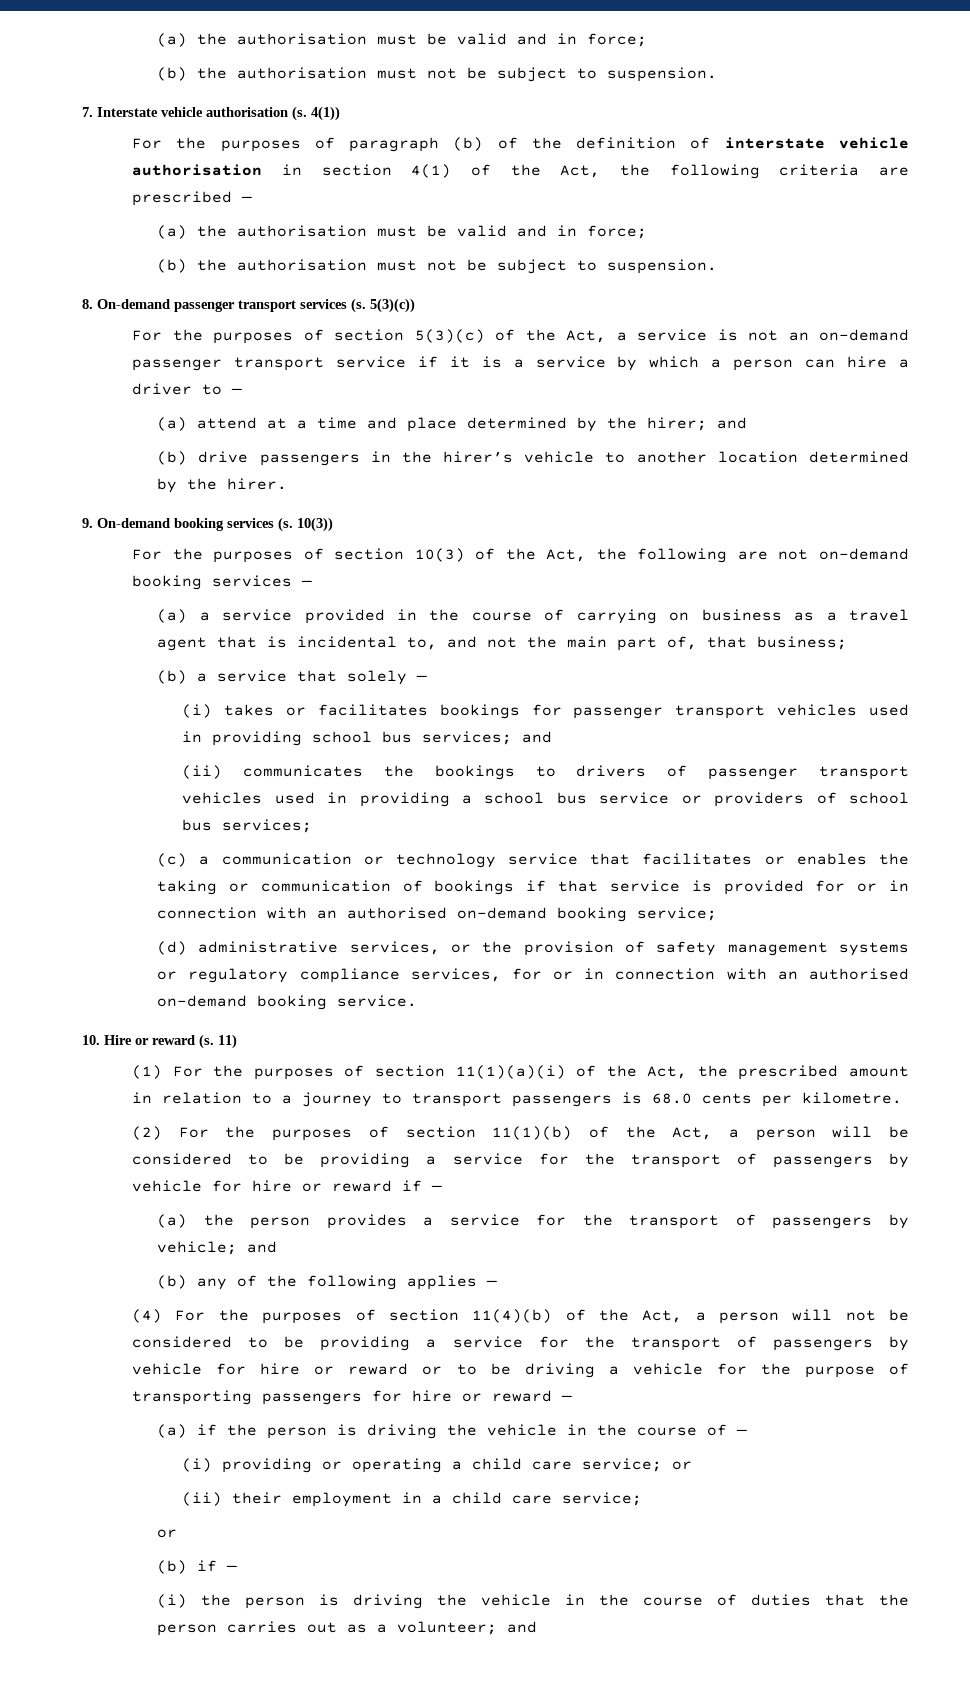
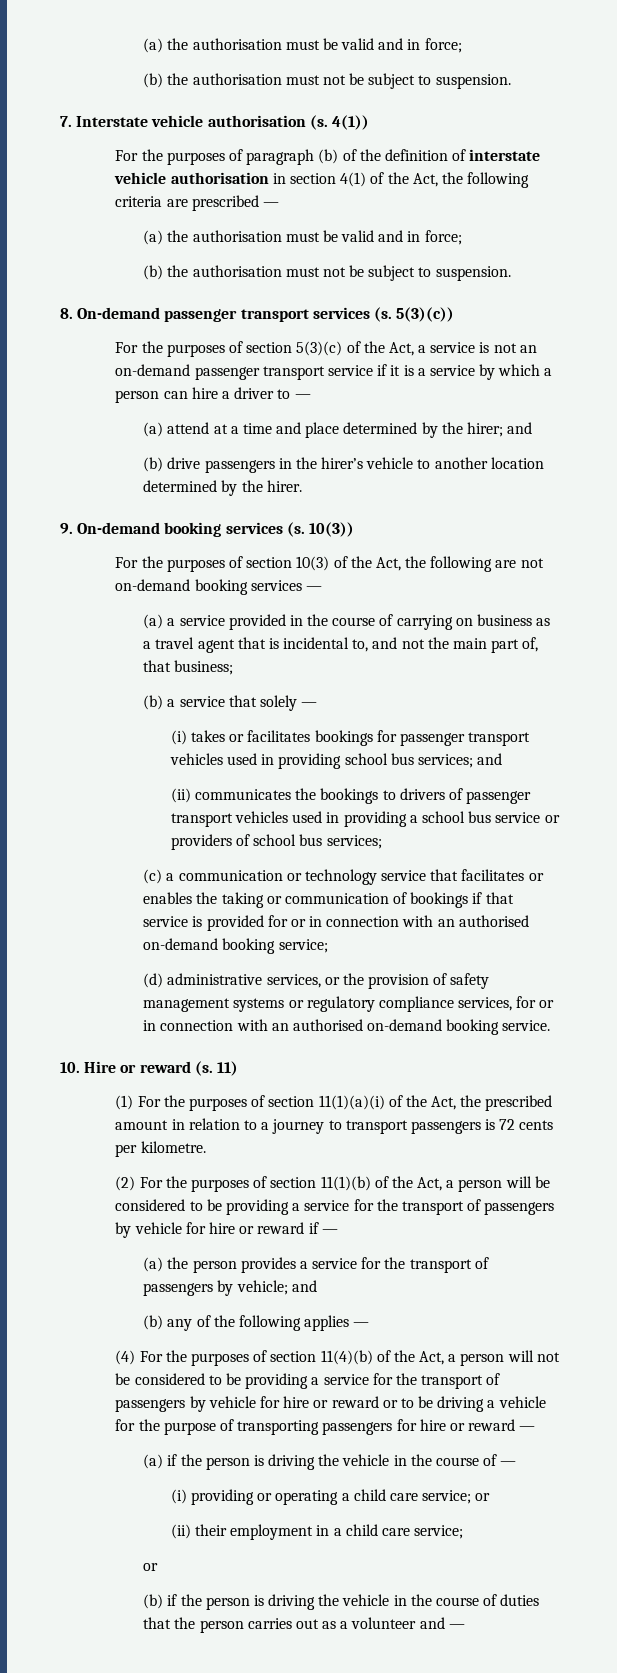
- (1) For the purposes of section 11(1)(a)(i) of the Act, the prescribed amount in relation to a journey to transport passengers is 68.0 cents per kilometre.
+ (1) For the purposes of section 11(1)(a)(i) of the Act, the prescribed amount in relation to a journey to transport passengers is 72 cents per kilometre.
- (b) if —
- (i) the person is driving the vehicle in the course of duties that the person carries out as a volunteer; and
+ (b) if the person is driving the vehicle in the course of duties that the person carries out as a volunteer and —

